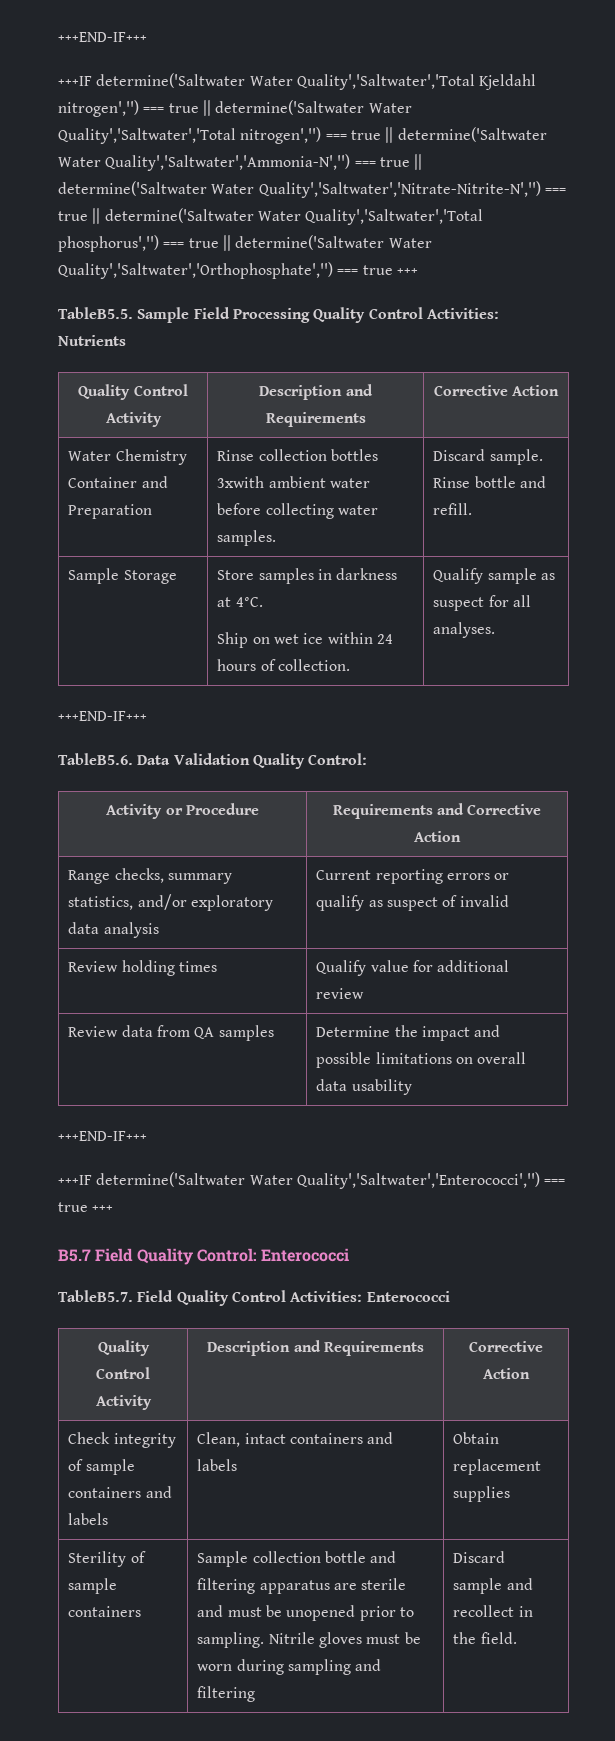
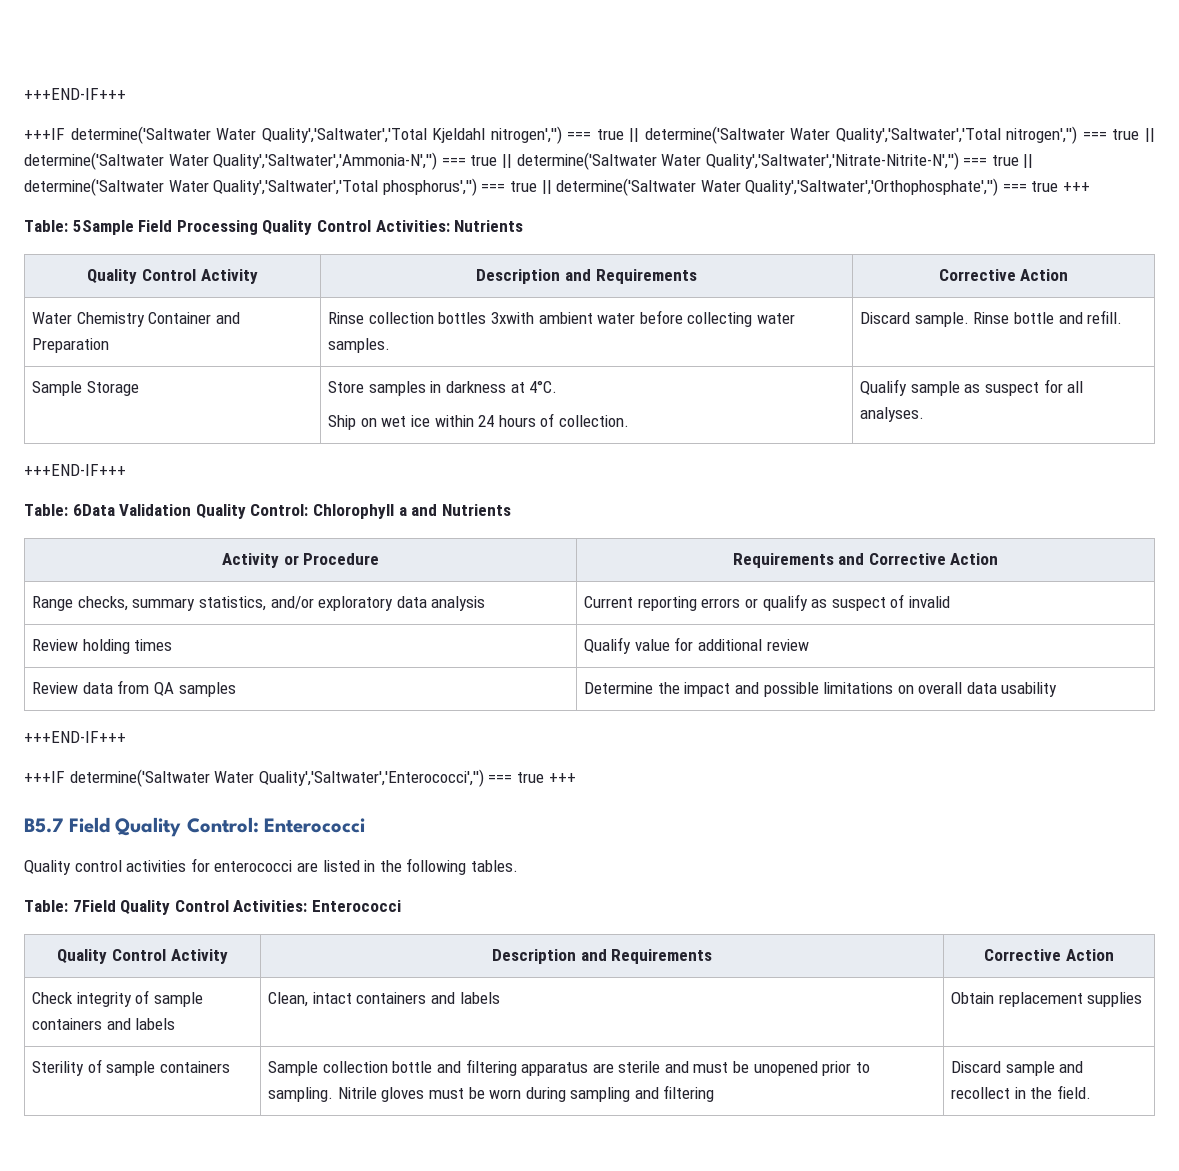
- TableB5.5. Sample Field Processing Quality Control Activities: Nutrients
+ Table: 5Sample Field Processing Quality Control Activities: Nutrients
- TableB5.6. Data Validation Quality Control:
+ Table: 6Data Validation Quality Control: Chlorophyll a and Nutrients
- TableB5.7. Field Quality Control Activities: Enterococci
+ Quality control activities for enterococci are listed in the following tables.
+ Table: 7Field Quality Control Activities: Enterococci

